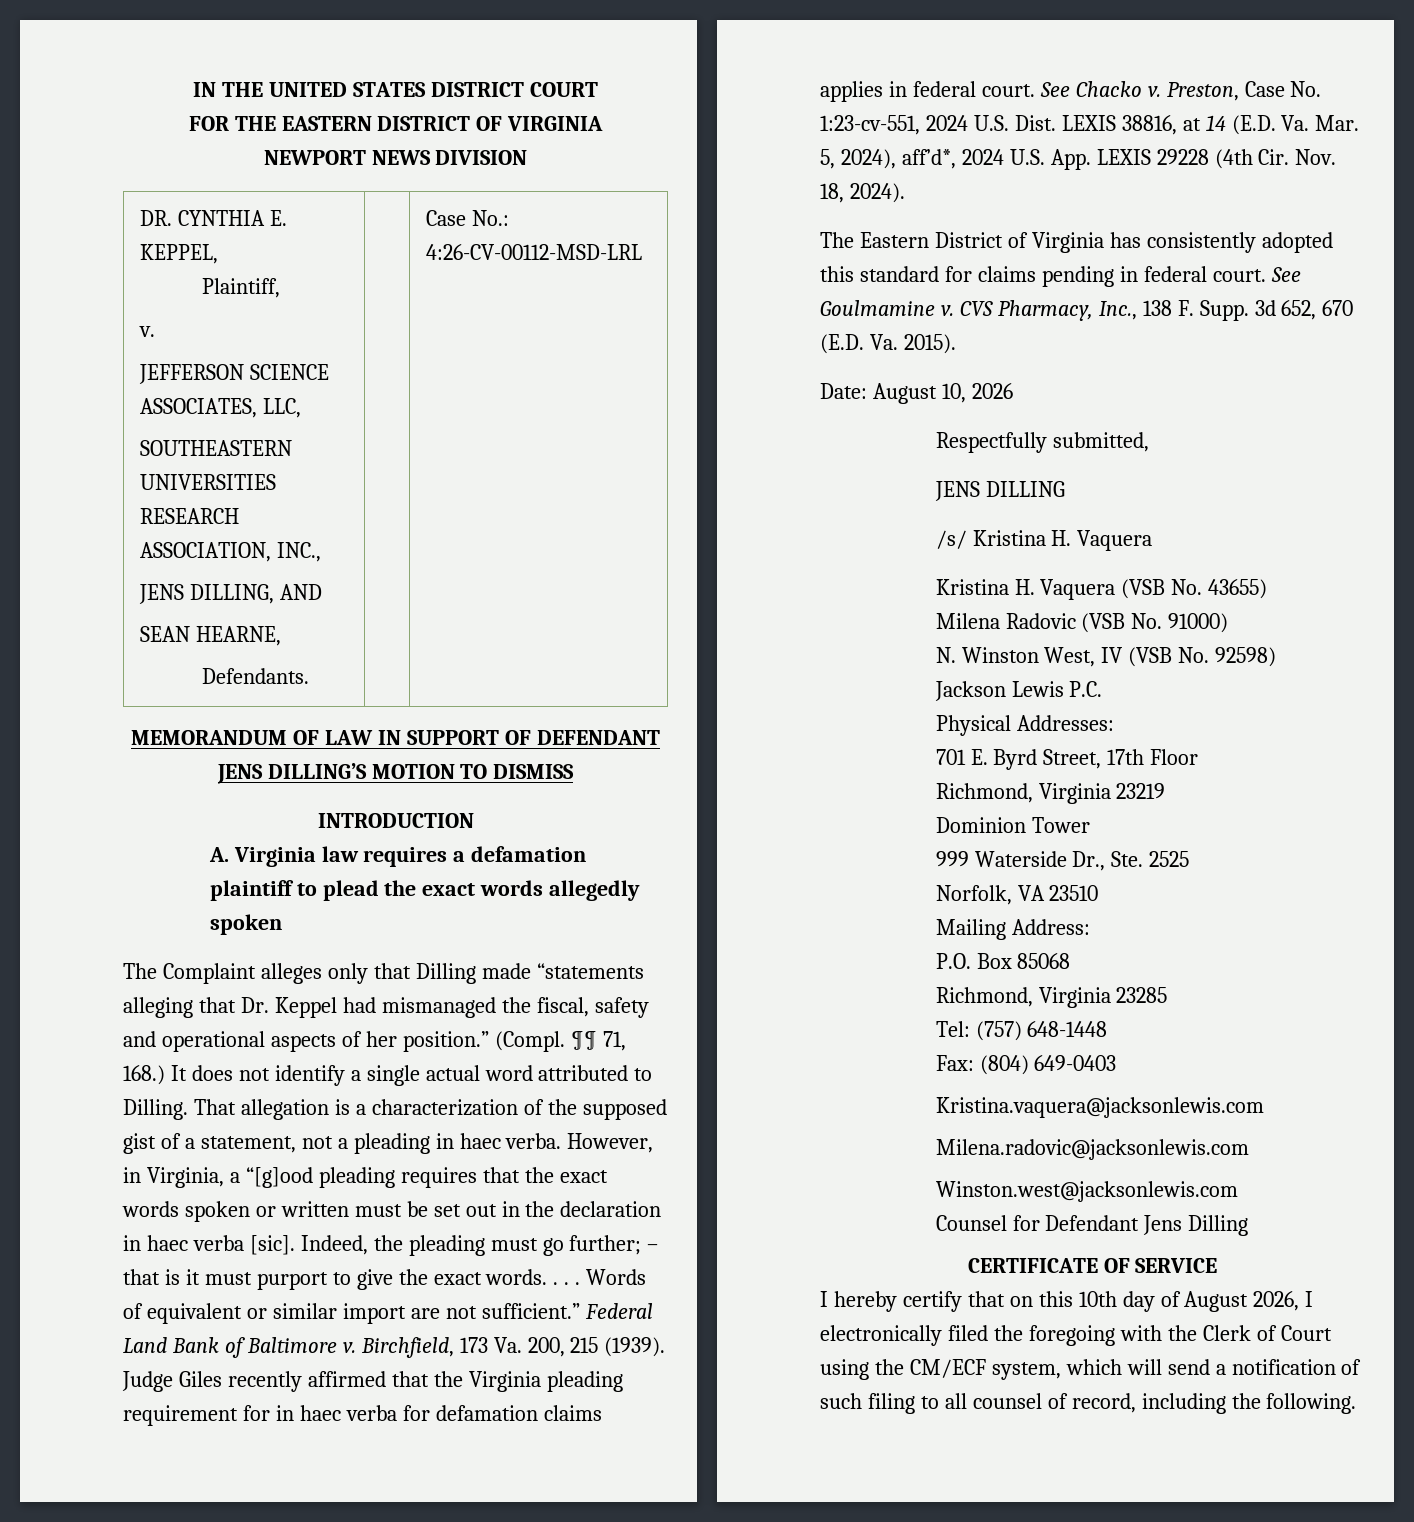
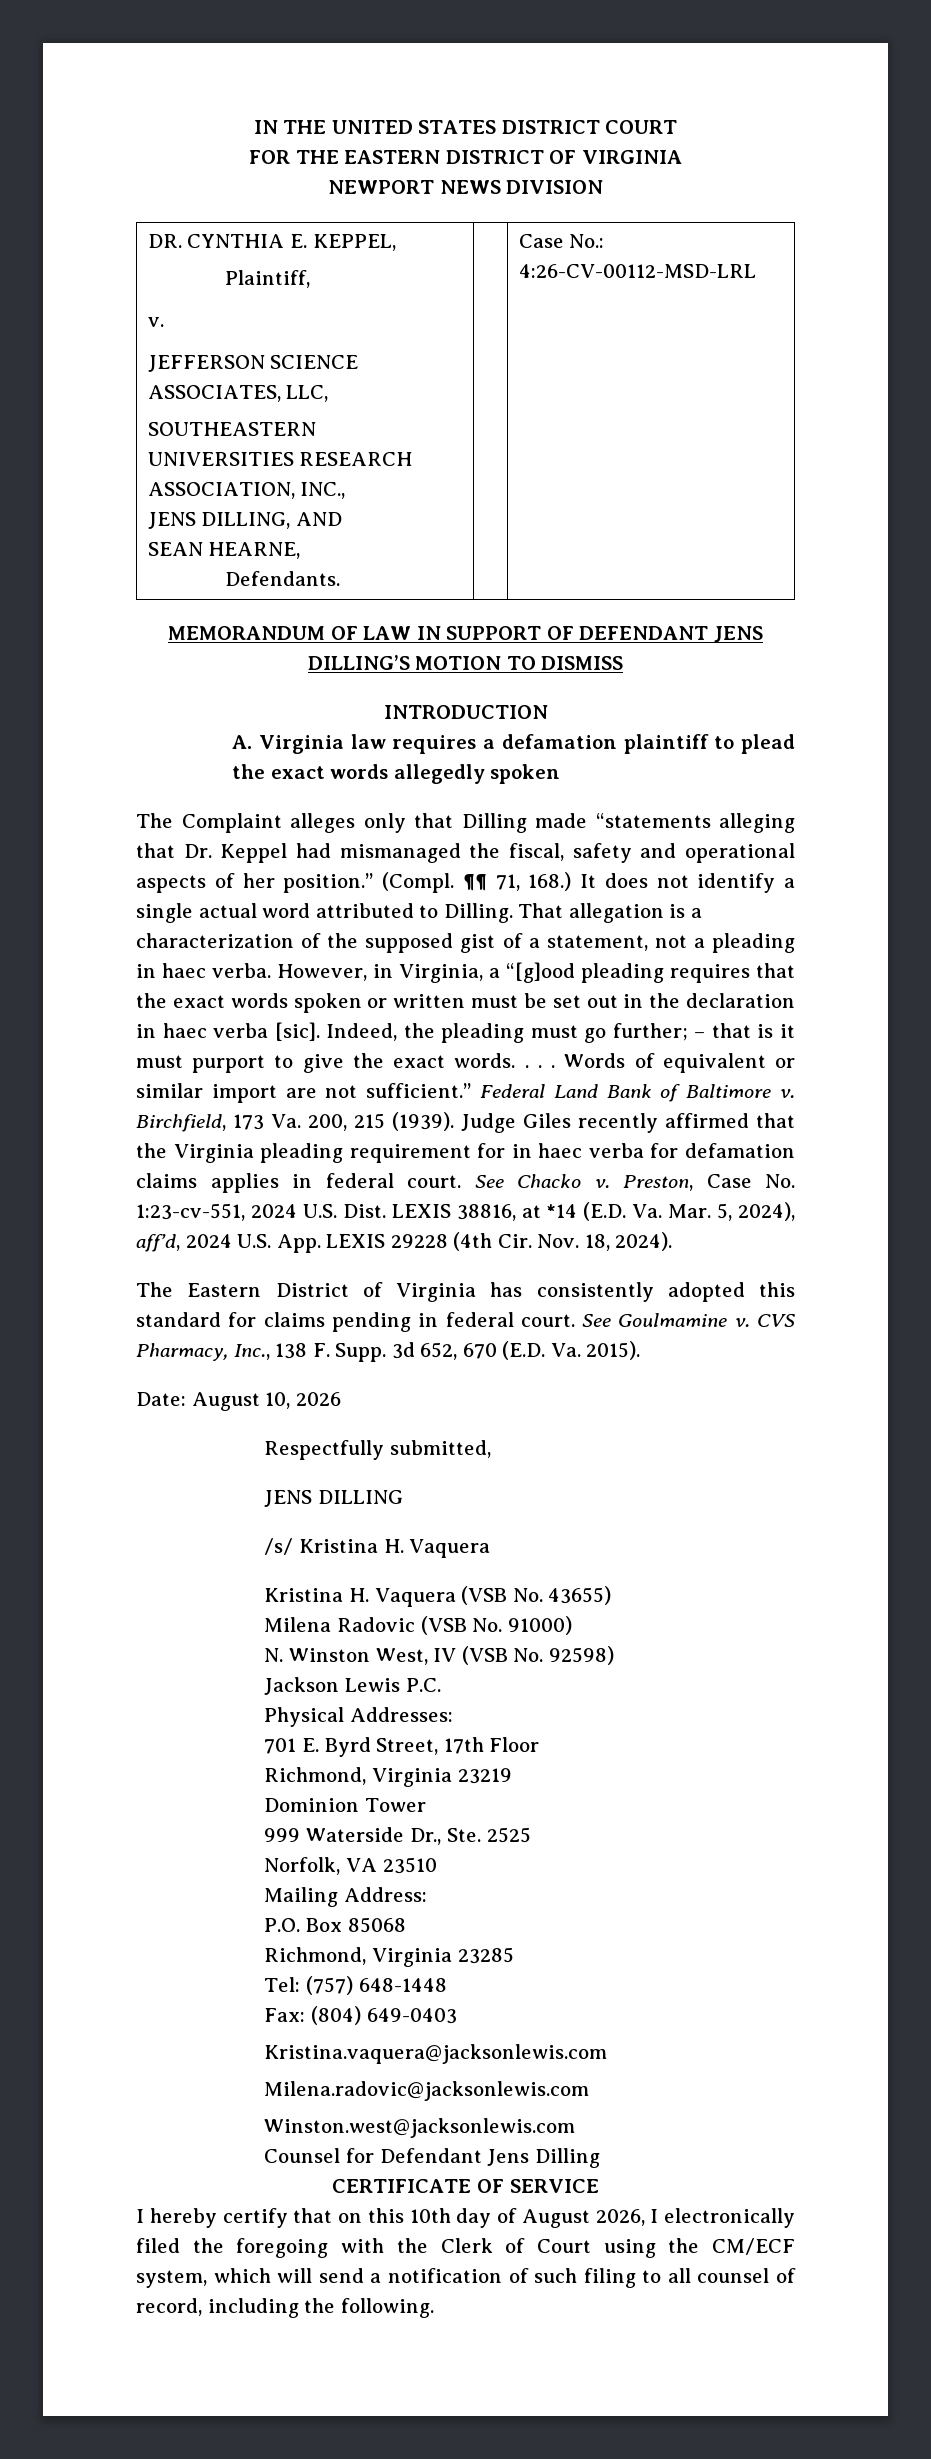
- LEXIS 38816, at 14 (E.D. Va. Mar. 5, 2024), aff’d*, 2024 U.S. App. LEXIS 29228 (4th Cir. Nov. 18, 2024).
+ LEXIS 38816, at *14 (E.D. Va. Mar. 5, 2024), aff’d, 2024 U.S. App. LEXIS 29228 (4th Cir. Nov. 18, 2024).

